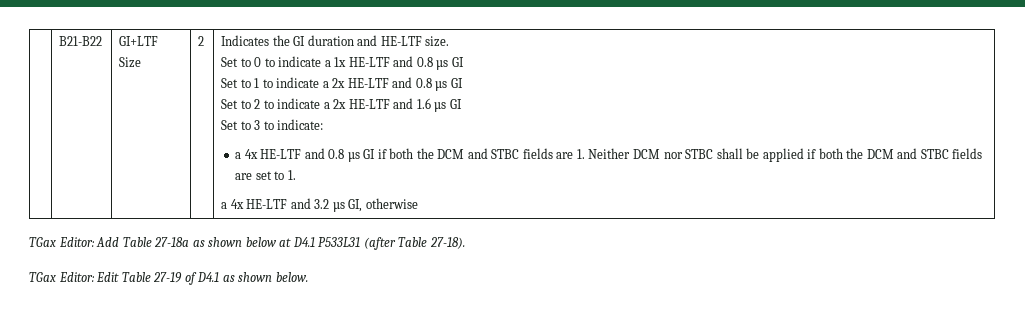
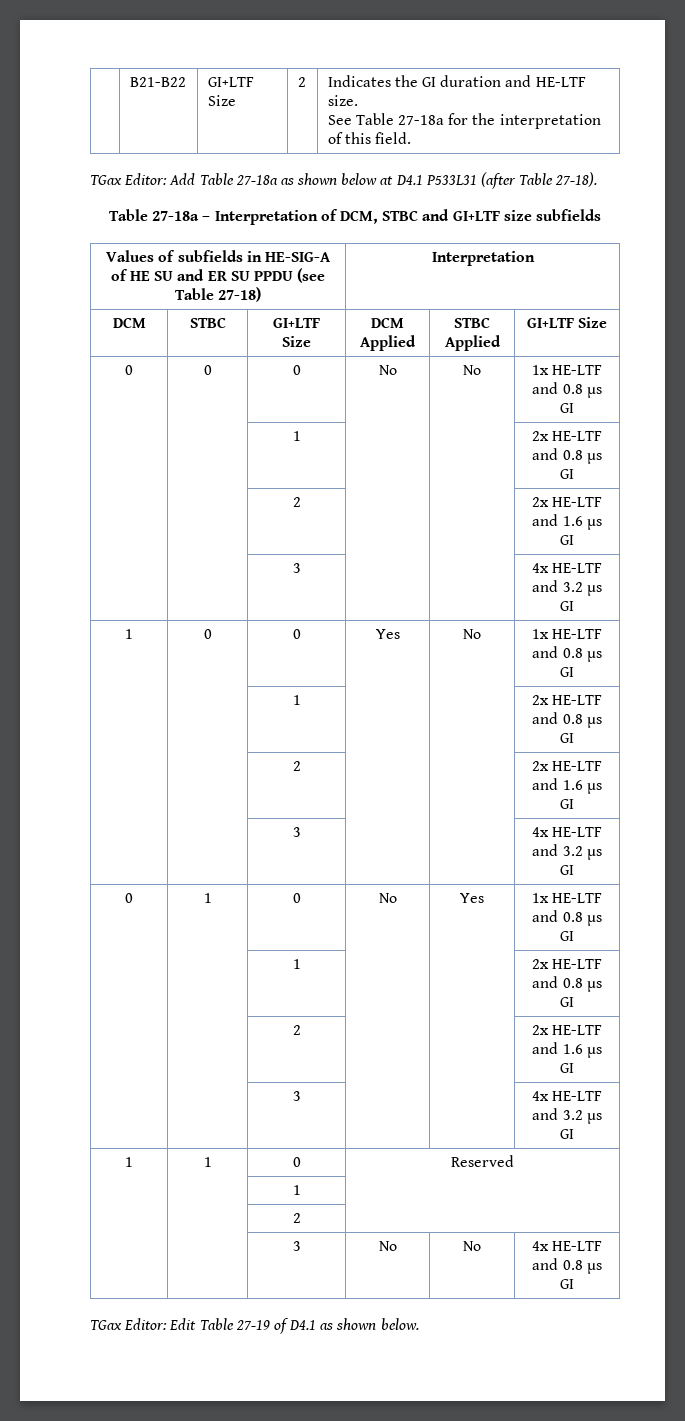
- Set to 0 to indicate a 1x HE-LTF and 0.8 µs GI
- Set to 1 to indicate a 2x HE-LTF and 0.8 µs GI
- Set to 2 to indicate a 2x HE-LTF and 1.6 µs GI
- Set to 3 to indicate:
- a 4x HE-LTF and 0.8 µs GI if both the DCM and STBC fields are 1. Neither DCM nor STBC shall be applied if both the DCM and STBC fields are set to 1.
- a 4x HE-LTF and 3.2 µs GI, otherwise
+ See Table 27-18a for the interpretation of this field.
+ Table 27-18a – Interpretation of DCM, STBC and GI+LTF size subfields
+ Values of subfields in HE-SIG-A of HE SU and ER SU PPDU (see Table 27-18) | Interpretation
+ DCM | STBC | GI+LTF Size | DCM Applied | STBC Applied | GI+LTF Size
+ 0 | 0 | 0 | No | No | 1x HE-LTF and 0.8 µs GI
+ | | 1 | | | 2x HE-LTF and 0.8 µs GI
+ | | 2 | | | 2x HE-LTF and 1.6 µs GI
+ | | 3 | | | 4x HE-LTF and 3.2 µs GI
+ 1 | 0 | 0 | Yes | No | 1x HE-LTF and 0.8 µs GI
+ | | 1 | | | 2x HE-LTF and 0.8 µs GI
+ | | 2 | | | 2x HE-LTF and 1.6 µs GI
+ | | 3 | | | 4x HE-LTF and 3.2 µs GI
+ 0 | 1 | 0 | No | Yes | 1x HE-LTF and 0.8 µs GI
+ | | 1 | | | 2x HE-LTF and 0.8 µs GI
+ | | 2 | | | 2x HE-LTF and 1.6 µs GI
+ | | 3 | | | 4x HE-LTF and 3.2 µs GI
+ 1 | 1 | 0 | Reserved
+ | | 1 |
+ | | 2 |
+ | | 3 | No | No | 4x HE-LTF and 0.8 µs GI

